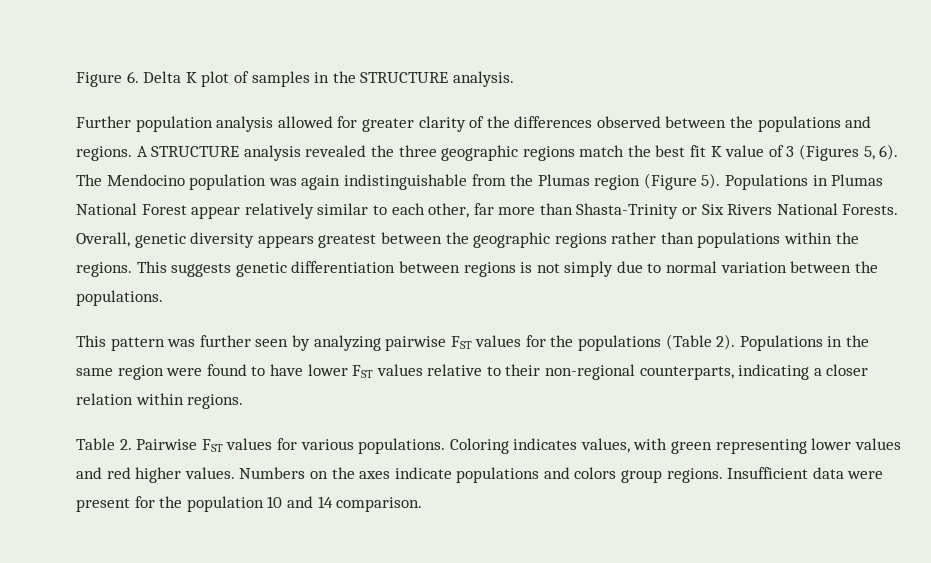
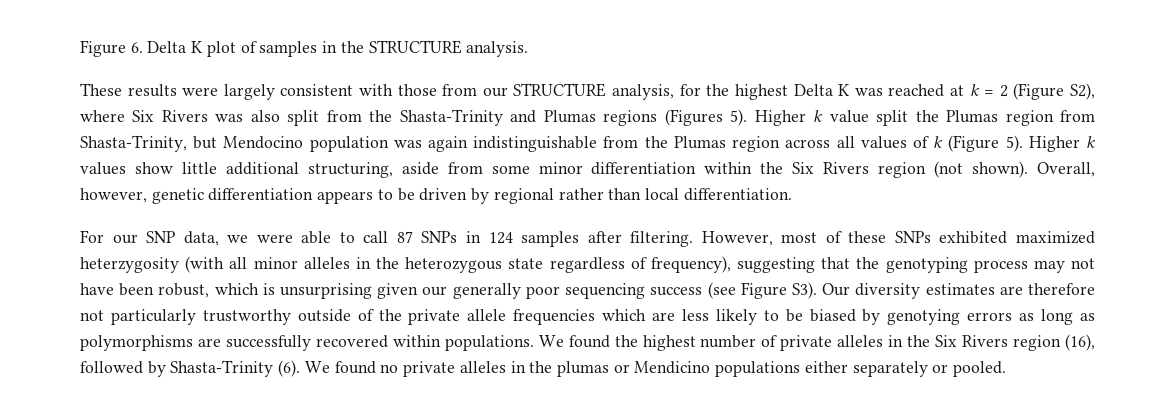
- Further population analysis allowed for greater clarity of the differences observed between the populations and regions. A STRUCTURE analysis revealed the three geographic regions match the best fit K value of 3 (Figures 5, 6). The Mendocino population was again indistinguishable from the Plumas region (Figure 5). Populations in Plumas National Forest appear relatively similar to each other, far more than Shasta-Trinity or Six Rivers National Forests. Overall, genetic diversity appears greatest between the geographic regions rather than populations within the regions. This suggests genetic differentiation between regions is not simply due to normal variation between the populations.
- This pattern was further seen by analyzing pairwise FST values for the populations (Table 2). Populations in the same region were found to have lower FST values relative to their non-regional counterparts, indicating a closer relation within regions.
- Table 2. Pairwise FST values for various populations. Coloring indicates values, with green representing lower values and red higher values. Numbers on the axes indicate populations and colors group regions. Insufficient data were present for the population 10 and 14 comparison.
+ These results were largely consistent with those from our STRUCTURE analysis, for the highest Delta K was reached at k = 2 (Figure S2), where Six Rivers was also split from the Shasta-Trinity and Plumas regions (Figures 5). Higher k value split the Plumas region from Shasta-Trinity, but Mendocino population was again indistinguishable from the Plumas region across all values of k (Figure 5). Higher k values show little additional structuring, aside from some minor differentiation within the Six Rivers region (not shown). Overall, however, genetic differentiation appears to be driven by regional rather than local differentiation.
+ For our SNP data, we were able to call 87 SNPs in 124 samples after filtering. However, most of these SNPs exhibited maximized heterzygosity (with all minor alleles in the heterozygous state regardless of frequency), suggesting that the genotyping process may not have been robust, which is unsurprising given our generally poor sequencing success (see Figure S3). Our diversity estimates are therefore not particularly trustworthy outside of the private allele frequencies which are less likely to be biased by genotying errors as long as polymorphisms are successfully recovered within populations. We found the highest number of private alleles in the Six Rivers region (16), followed by Shasta-Trinity (6). We found no private alleles in the plumas or Mendicino populations either separately or pooled.

